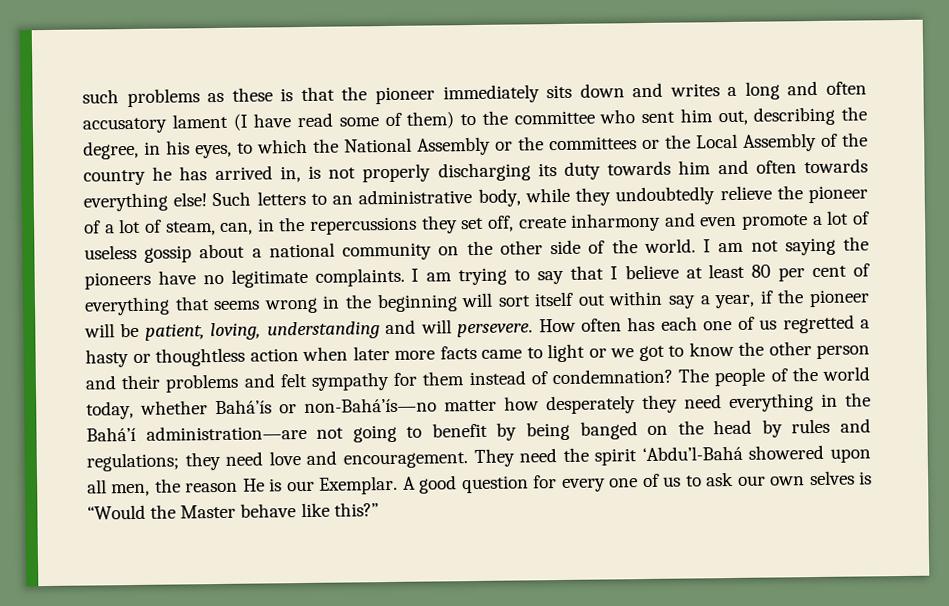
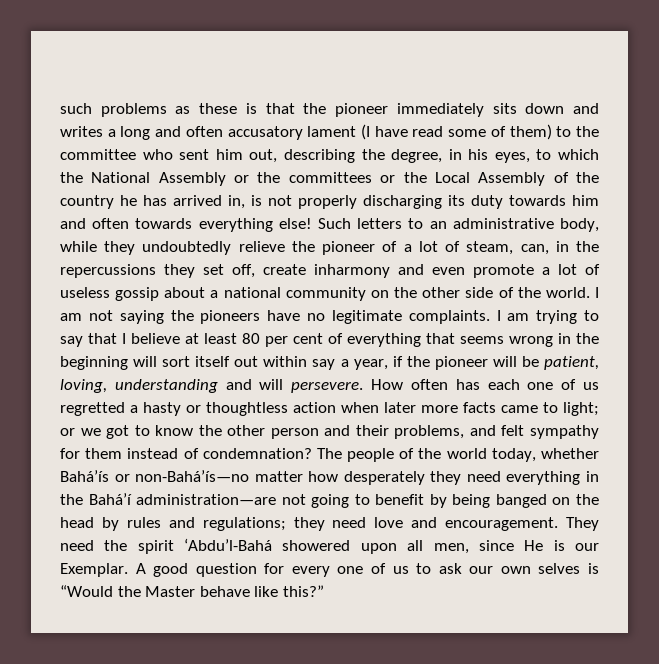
- How often has each one of us regretted a hasty or thoughtless action when later more facts came to light or we got to know the other person and their problems and felt sympathy for them instead of condemnation?
+ How often has each one of us regretted a hasty or thoughtless action when later more facts came to light; or we got to know the other person and their problems, and felt sympathy for them instead of condemnation?
- They need the spirit ‘Abdu’l-Bahá showered upon all men, the reason He is our Exemplar.
+ They need the spirit ‘Abdu’l-Bahá showered upon all men, since He is our Exemplar.

